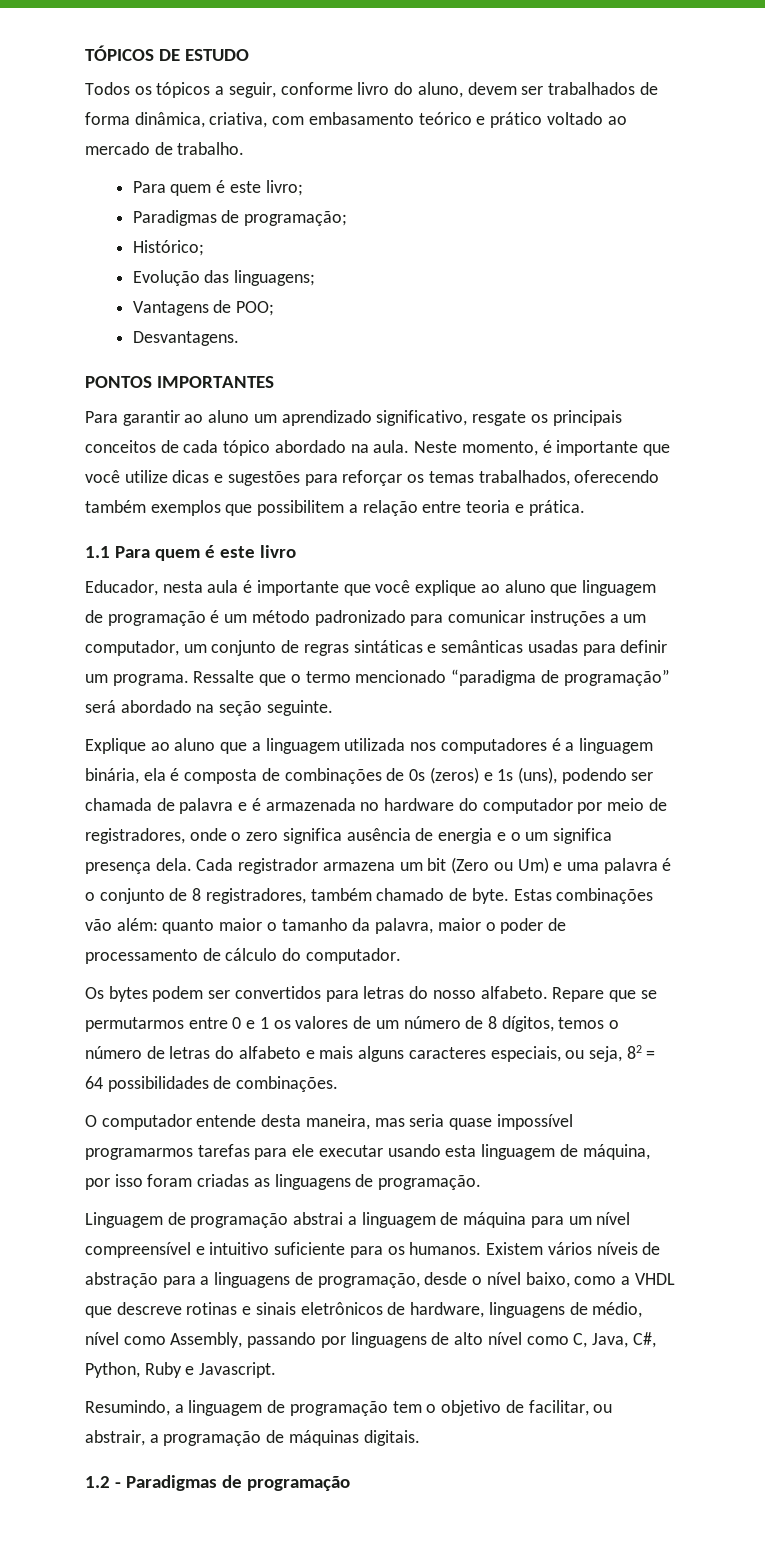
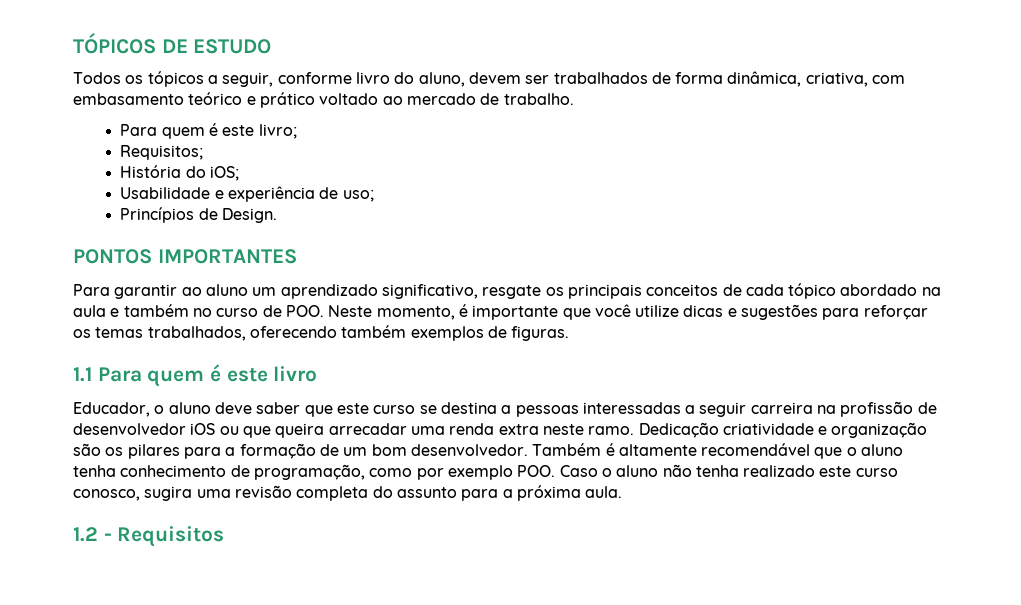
- Paradigmas de programação;
- Histórico;
- Evolução das linguagens;
- Vantagens de POO;
- Desvantagens.
+ Requisitos;
+ História do iOS;
+ Usabilidade e experiência de uso;
+ Princípios de Design.
- Para garantir ao aluno um aprendizado significativo, resgate os principais conceitos de cada tópico abordado na aula. Neste momento, é importante que você utilize dicas e sugestões para reforçar os temas trabalhados, oferecendo também exemplos que possibilitem a relação entre teoria e prática.
+ Para garantir ao aluno um aprendizado significativo, resgate os principais conceitos de cada tópico abordado na aula e também no curso de POO. Neste momento, é importante que você utilize dicas e sugestões para reforçar os temas trabalhados, oferecendo também exemplos de figuras.
- Educador, nesta aula é importante que você explique ao aluno que linguagem de programação é um método padronizado para comunicar instruções a um computador, um conjunto de regras sintáticas e semânticas usadas para definir um programa. Ressalte que o termo mencionado “paradigma de programação” será abordado na seção seguinte.
- Explique ao aluno que a linguagem utilizada nos computadores é a linguagem binária, ela é composta de combinações de 0s (zeros) e 1s (uns), podendo ser chamada de palavra e é armazenada no hardware do computador por meio de registradores, onde o zero significa ausência de energia e o um significa presença dela. Cada registrador armazena um bit (Zero ou Um) e uma palavra é o conjunto de 8 registradores, também chamado de byte. Estas combinações vão além: quanto maior o tamanho da palavra, maior o poder de processamento de cálculo do computador.
- Os bytes podem ser convertidos para letras do nosso alfabeto. Repare que se permutarmos entre 0 e 1 os valores de um número de 8 dígitos, temos o número de letras do alfabeto e mais alguns caracteres especiais, ou seja, 82 = 64 possibilidades de combinações.
- O computador entende desta maneira, mas seria quase impossível programarmos tarefas para ele executar usando esta linguagem de máquina, por isso foram criadas as linguagens de programação.
- Linguagem de programação abstrai a linguagem de máquina para um nível compreensível e intuitivo suficiente para os humanos. Existem vários níveis de abstração para a linguagens de programação, desde o nível baixo, como a VHDL que descreve rotinas e sinais eletrônicos de hardware, linguagens de médio, nível como Assembly, passando por linguagens de alto nível como C, Java, C#, Python, Ruby e Javascript.
- Resumindo, a linguagem de programação tem o objetivo de facilitar, ou abstrair, a programação de máquinas digitais.
+ Educador, o aluno deve saber que este curso se destina a pessoas interessadas a seguir carreira na profissão de desenvolvedor iOS ou que queira arrecadar uma renda extra neste ramo. Dedicação criatividade e organização são os pilares para a formação de um bom desenvolvedor. Também é altamente recomendável que o aluno tenha conhecimento de programação, como por exemplo POO. Caso o aluno não tenha realizado este curso conosco, sugira uma revisão completa do assunto para a próxima aula.
- 1.2 - Paradigmas de programação
+ 1.2 - Requisitos

